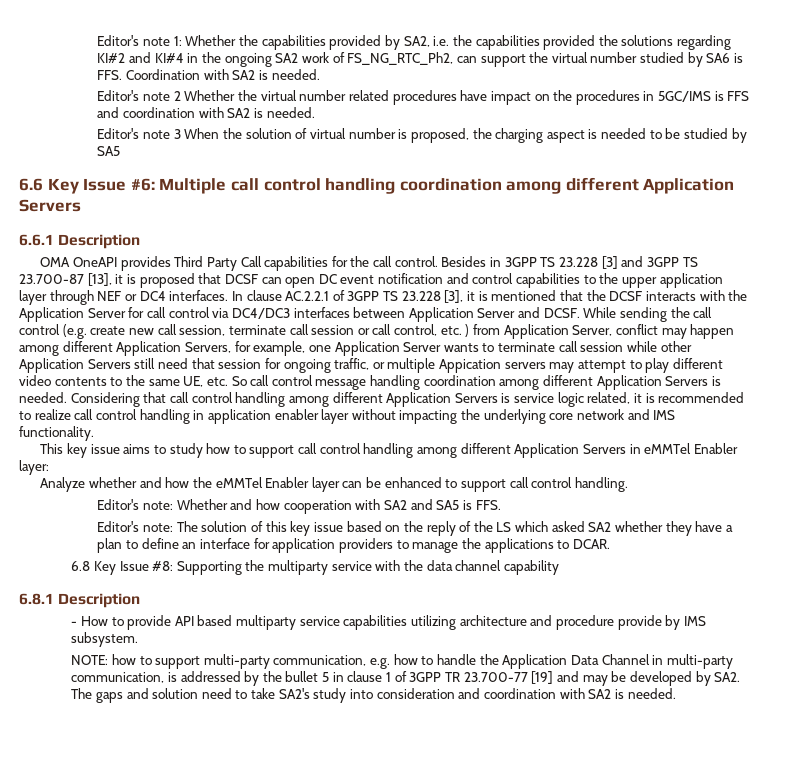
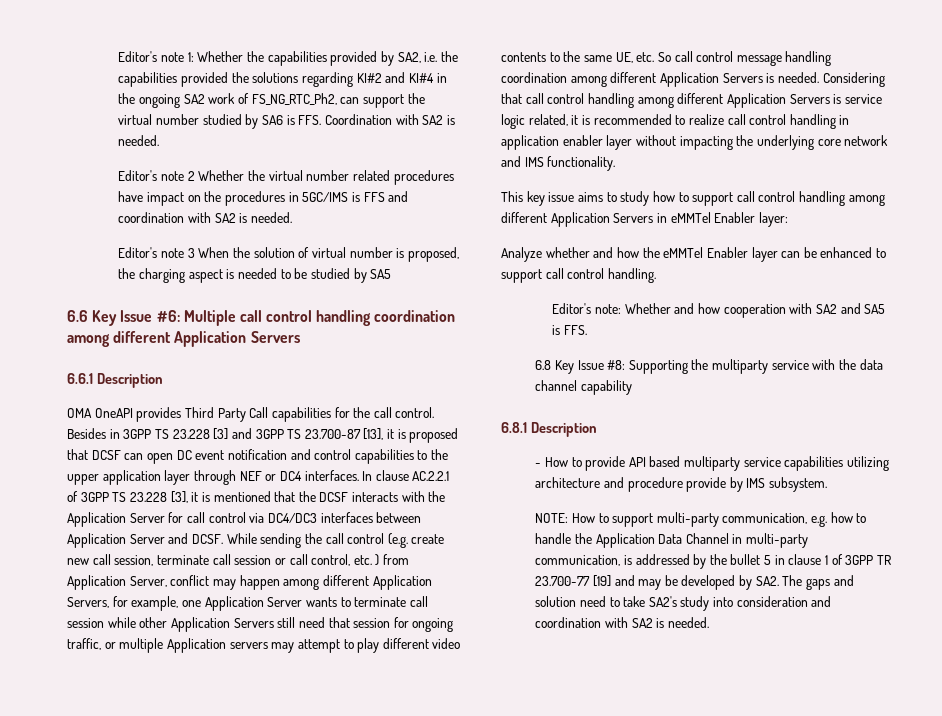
- While sending the call control (e.g. create new call session, terminate call session or call control, etc. ) from Application Server, conflict may happen among different Application Servers, for example, one Application Server wants to terminate call session while other Application Servers still need that session for ongoing traffic, or multiple Appication servers may attempt to play different video contents to the same UE, etc. So call control message handling coordination among different Application Servers is needed.
+ While sending the call control (e.g. create new call session, terminate call session or call control, etc. ) from Application Server, conflict may happen among different Application Servers, for example, one Application Server wants to terminate call session while other Application Servers still need that session for ongoing traffic, or multiple Application servers may attempt to play different video contents to the same UE, etc. So call control message handling coordination among different Application Servers is needed.
- Editor's note: The solution of this key issue based on the reply of the LS which asked SA2 whether they have a plan to define an interface for application providers to manage the applications to DCAR.
- NOTE: how to support multi-party communication, e.g. how to handle the Application Data Channel in multi-party communication, is addressed by the bullet 5 in clause 1 of 3GPP TR 23.700-77 [19] and may be developed by SA2. The gaps and solution need to take SA2's study into consideration and coordination with SA2 is needed.
+ NOTE: How to support multi-party communication, e.g. how to handle the Application Data Channel in multi-party communication, is addressed by the bullet 5 in clause 1 of 3GPP TR 23.700-77 [19] and may be developed by SA2. The gaps and solution need to take SA2's study into consideration and coordination with SA2 is needed.

